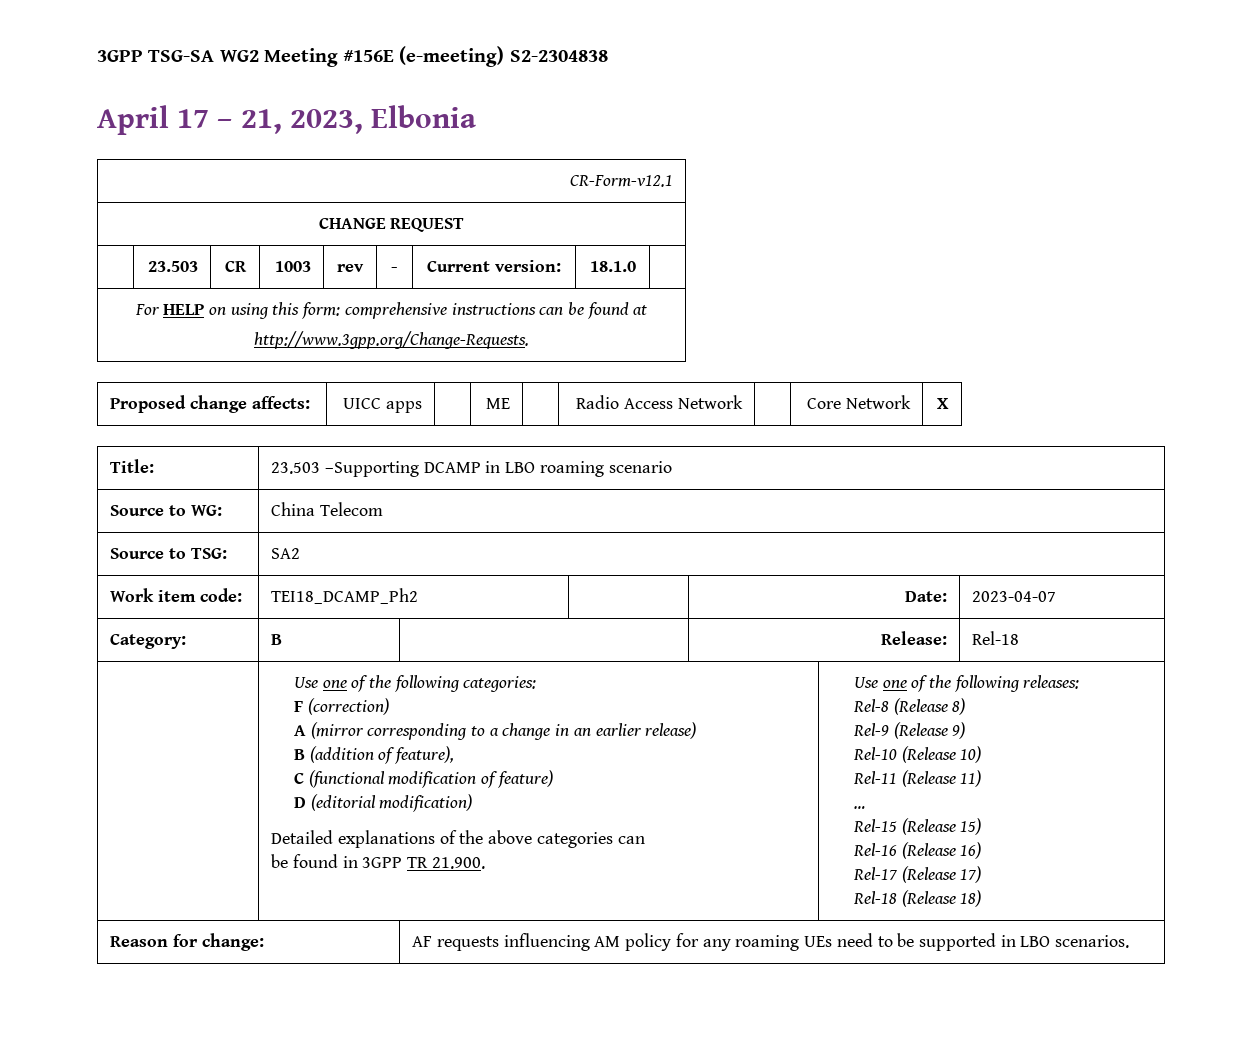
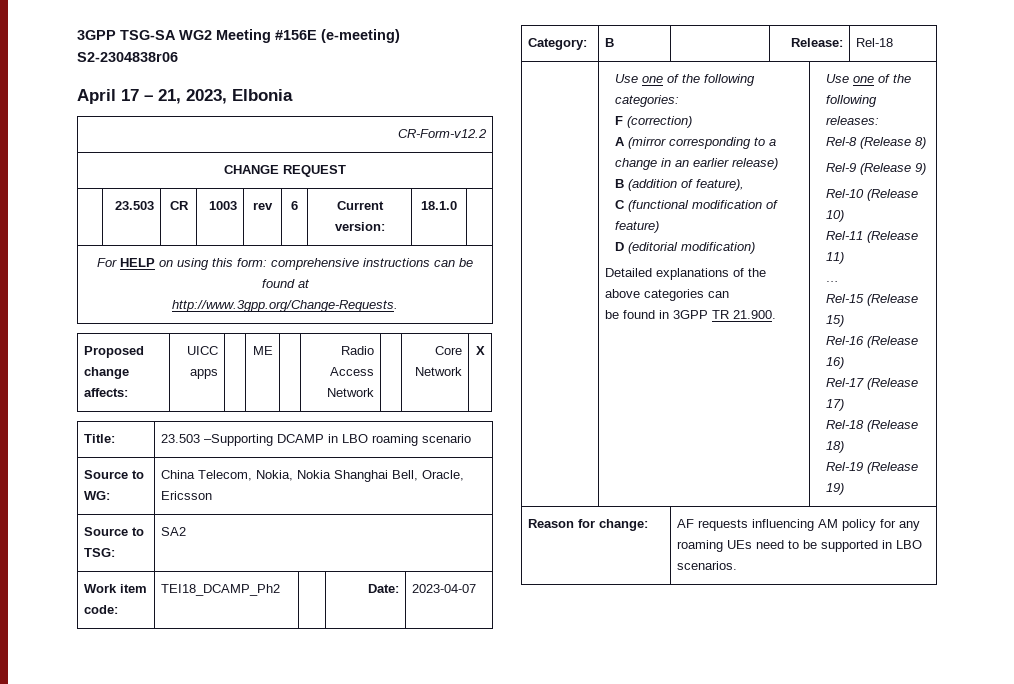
- 3GPP TSG-SA WG2 Meeting #156E (e-meeting) S2-2304838
+ 3GPP TSG-SA WG2 Meeting #156E (e-meeting) S2-2304838r06
- CR-Form-v12.1
+ CR-Form-v12.2
- | 23.503 | CR | 1003 | rev | - | Current version: | 18.1.0 |
+ | 23.503 | CR | 1003 | rev | 6 | Current version: | 18.1.0 |
- Source to WG: | China Telecom
+ Source to WG: | China Telecom, Nokia, Nokia Shanghai Bell, Oracle, Ericsson
+ Rel-19 (Release 19)

